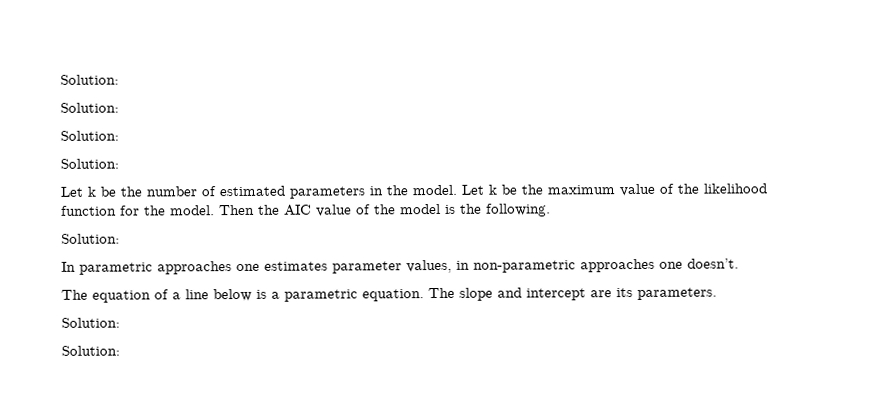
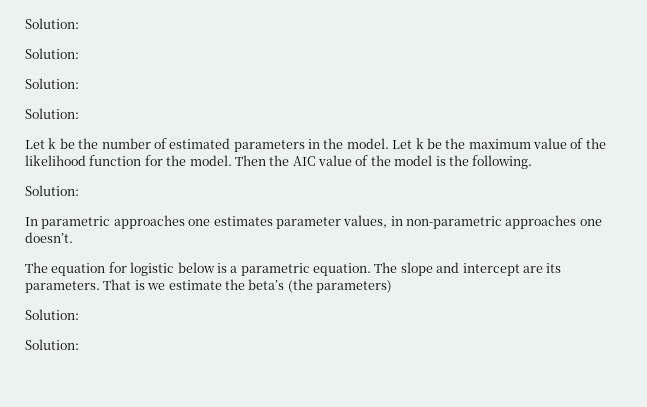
- The equation of a line below is a parametric equation.
+ The equation for logistic below is a parametric equation.
+ That is we estimate the beta’s (the parameters)

